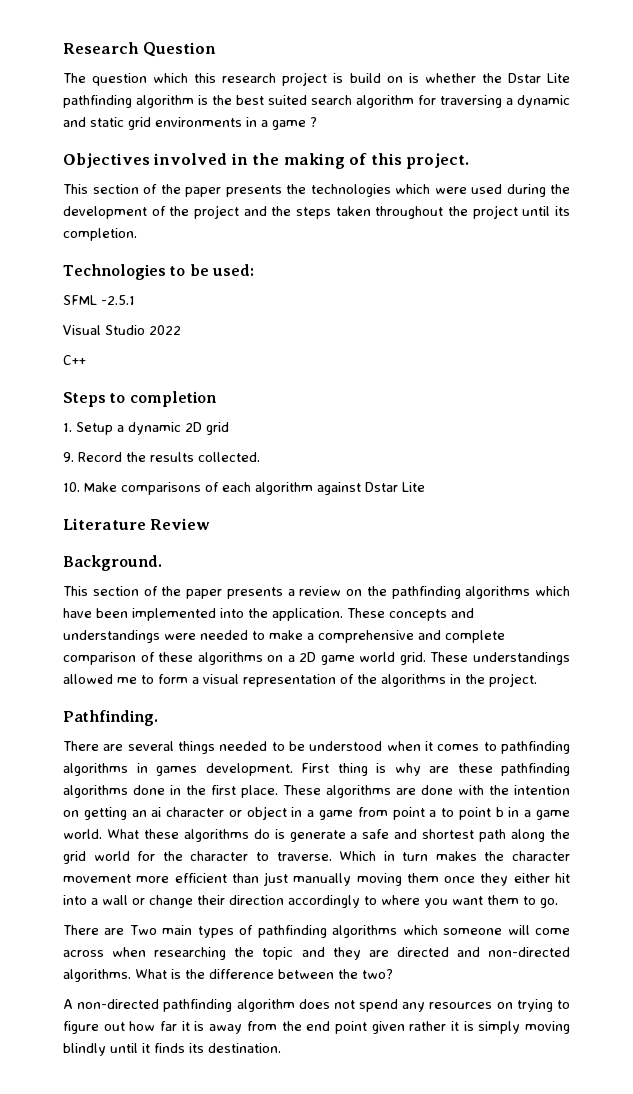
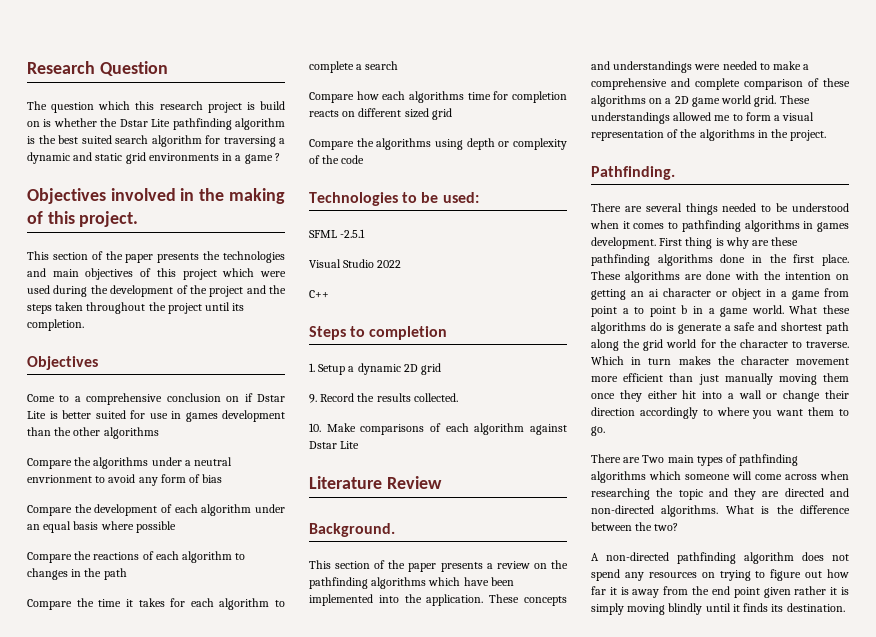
- This section of the paper presents the technologies which were used during the development of the project and the steps taken throughout the project until its completion.
+ This section of the paper presents the technologies and main objectives of this project which were used during the development of the project and the steps taken throughout the project until its completion.
+ Objectives
+ Come to a comprehensive conclusion on if Dstar Lite is better suited for use in games development than the other algorithms
+ Compare the algorithms under a neutral envrionment to avoid any form of bias
+ Compare the development of each algorithm under an equal basis where possible
+ Compare the reactions of each algorithm to changes in the path
+ Compare the time it takes for each algorithm to complete a search
+ Compare how each algorithms time for completion reacts on different sized grid
+ Compare the algorithms using depth or complexity of the code

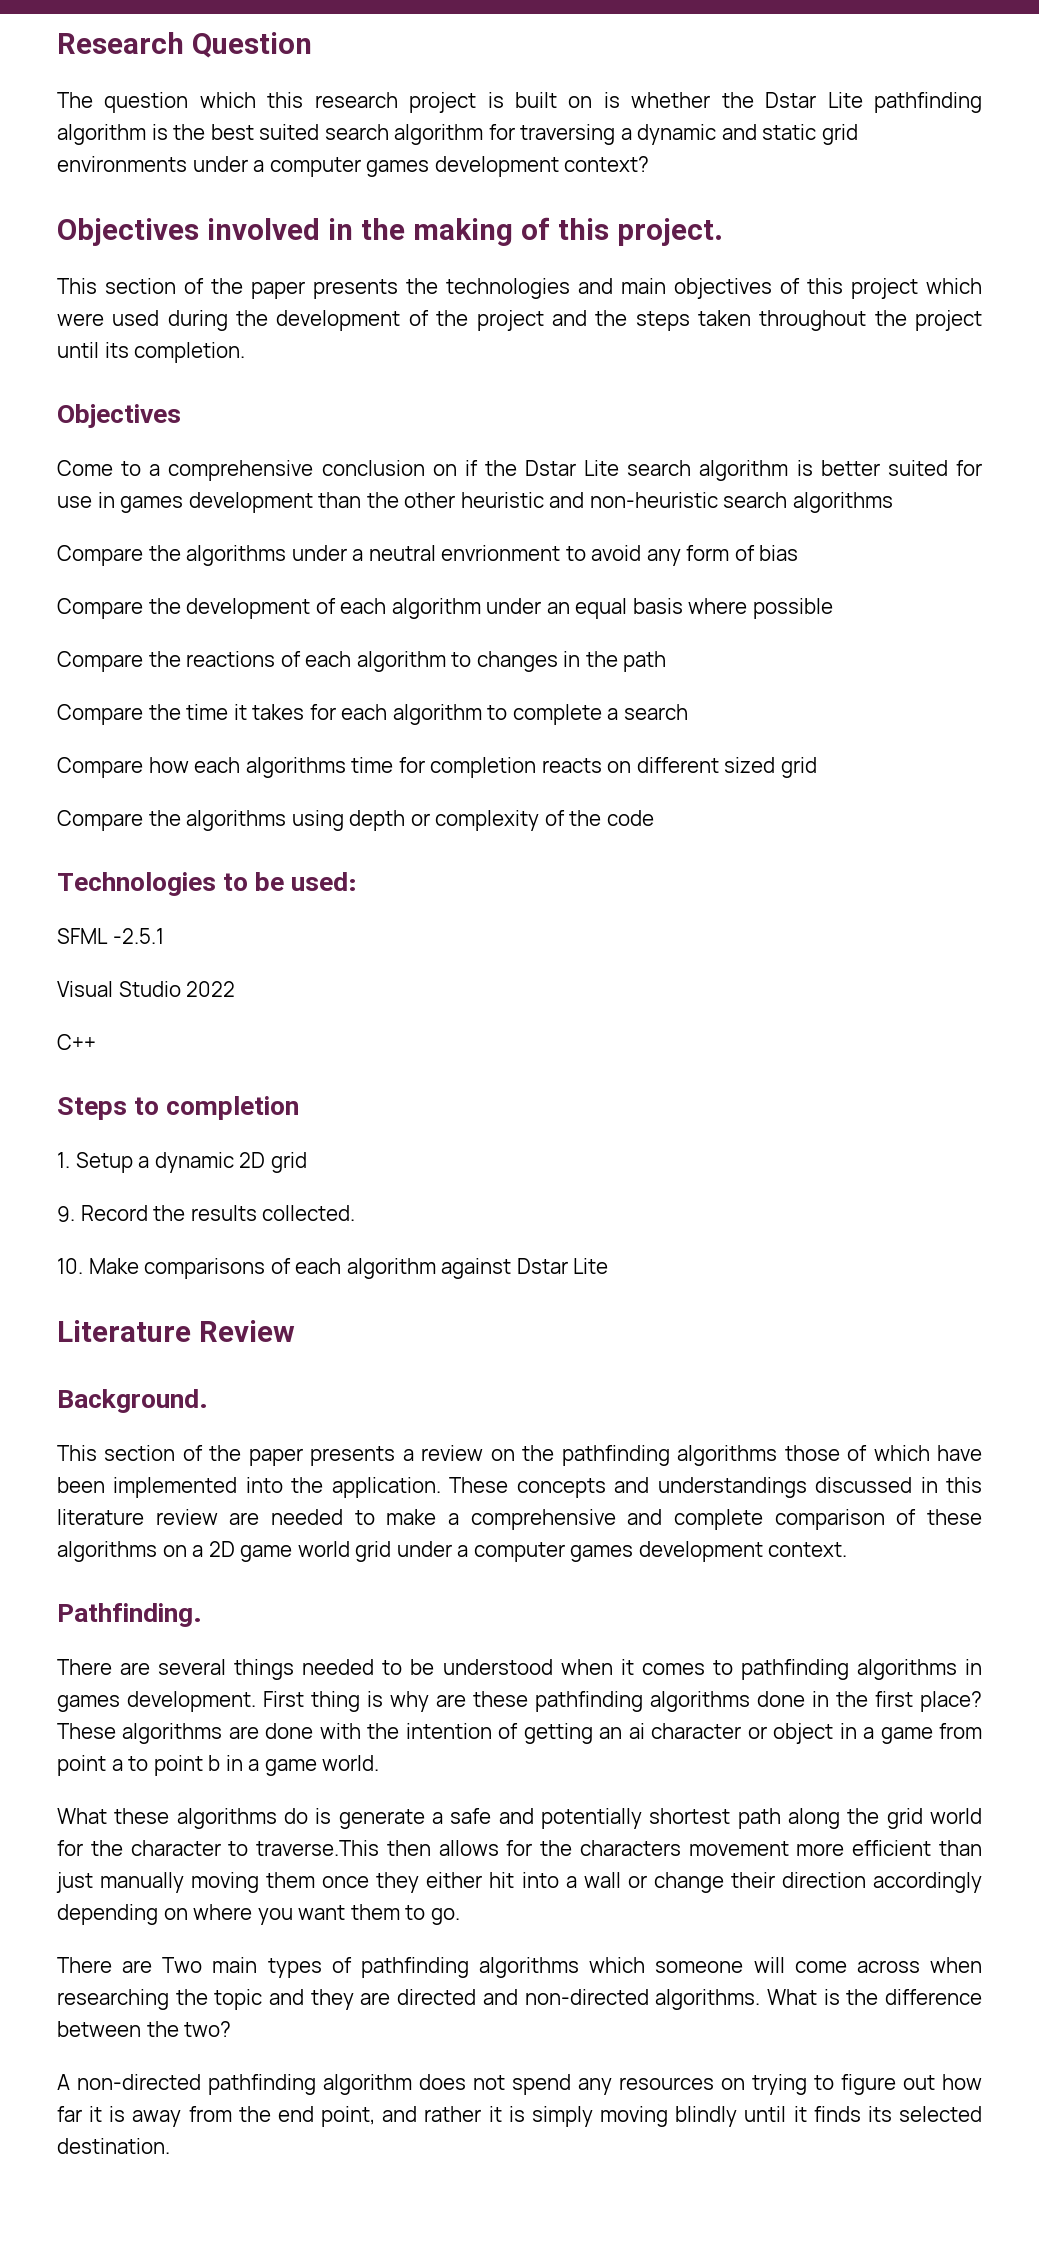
- The question which this research project is build on is whether the Dstar Lite pathfinding algorithm is the best suited search algorithm for traversing a dynamic and static grid environments in a game ?
+ The question which this research project is built on is whether the Dstar Lite pathfinding algorithm is the best suited search algorithm for traversing a dynamic and static grid environments under a computer games development context?
- Come to a comprehensive conclusion on if Dstar Lite is better suited for use in games development than the other algorithms
+ Come to a comprehensive conclusion on if the Dstar Lite search algorithm is better suited for use in games development than the other heuristic and non-heuristic search algorithms
- This section of the paper presents a review on the pathfinding algorithms which have been implemented into the application.
+ This section of the paper presents a review on the pathfinding algorithms those of which have been implemented into the application.
- These concepts and understandings were needed to make a comprehensive and complete comparison of these algorithms on a 2D game world grid. These understandings allowed me to form a visual representation of the algorithms in the project.
+ These concepts and understandings discussed in this literature review are needed to make a comprehensive and complete comparison of these algorithms on a 2D game world grid under a computer games development context.
- First thing is why are these pathfinding algorithms done in the first place.
+ First thing is why are these pathfinding algorithms done in the first place?
- These algorithms are done with the intention on getting an ai character or object in a game from point a to point b in a game world. What these algorithms do is generate a safe and shortest path along the grid world for the character to traverse. Which in turn makes the character movement more efficient than just manually moving them once they either hit into a wall or change their direction accordingly to where you want them to go.
+ These algorithms are done with the intention of getting an ai character or object in a game from point a to point b in a game world.
+ What these algorithms do is generate a safe and potentially shortest path along the grid world for the character to traverse.This then allows for the characters movement more efficient than just manually moving them once they either hit into a wall or change their direction accordingly depending on where you want them to go.
- A non-directed pathfinding algorithm does not spend any resources on trying to figure out how far it is away from the end point given rather it is simply moving blindly until it finds its destination.
+ A non-directed pathfinding algorithm does not spend any resources on trying to figure out how far it is away from the end point, and rather it is simply moving blindly until it finds its selected destination.

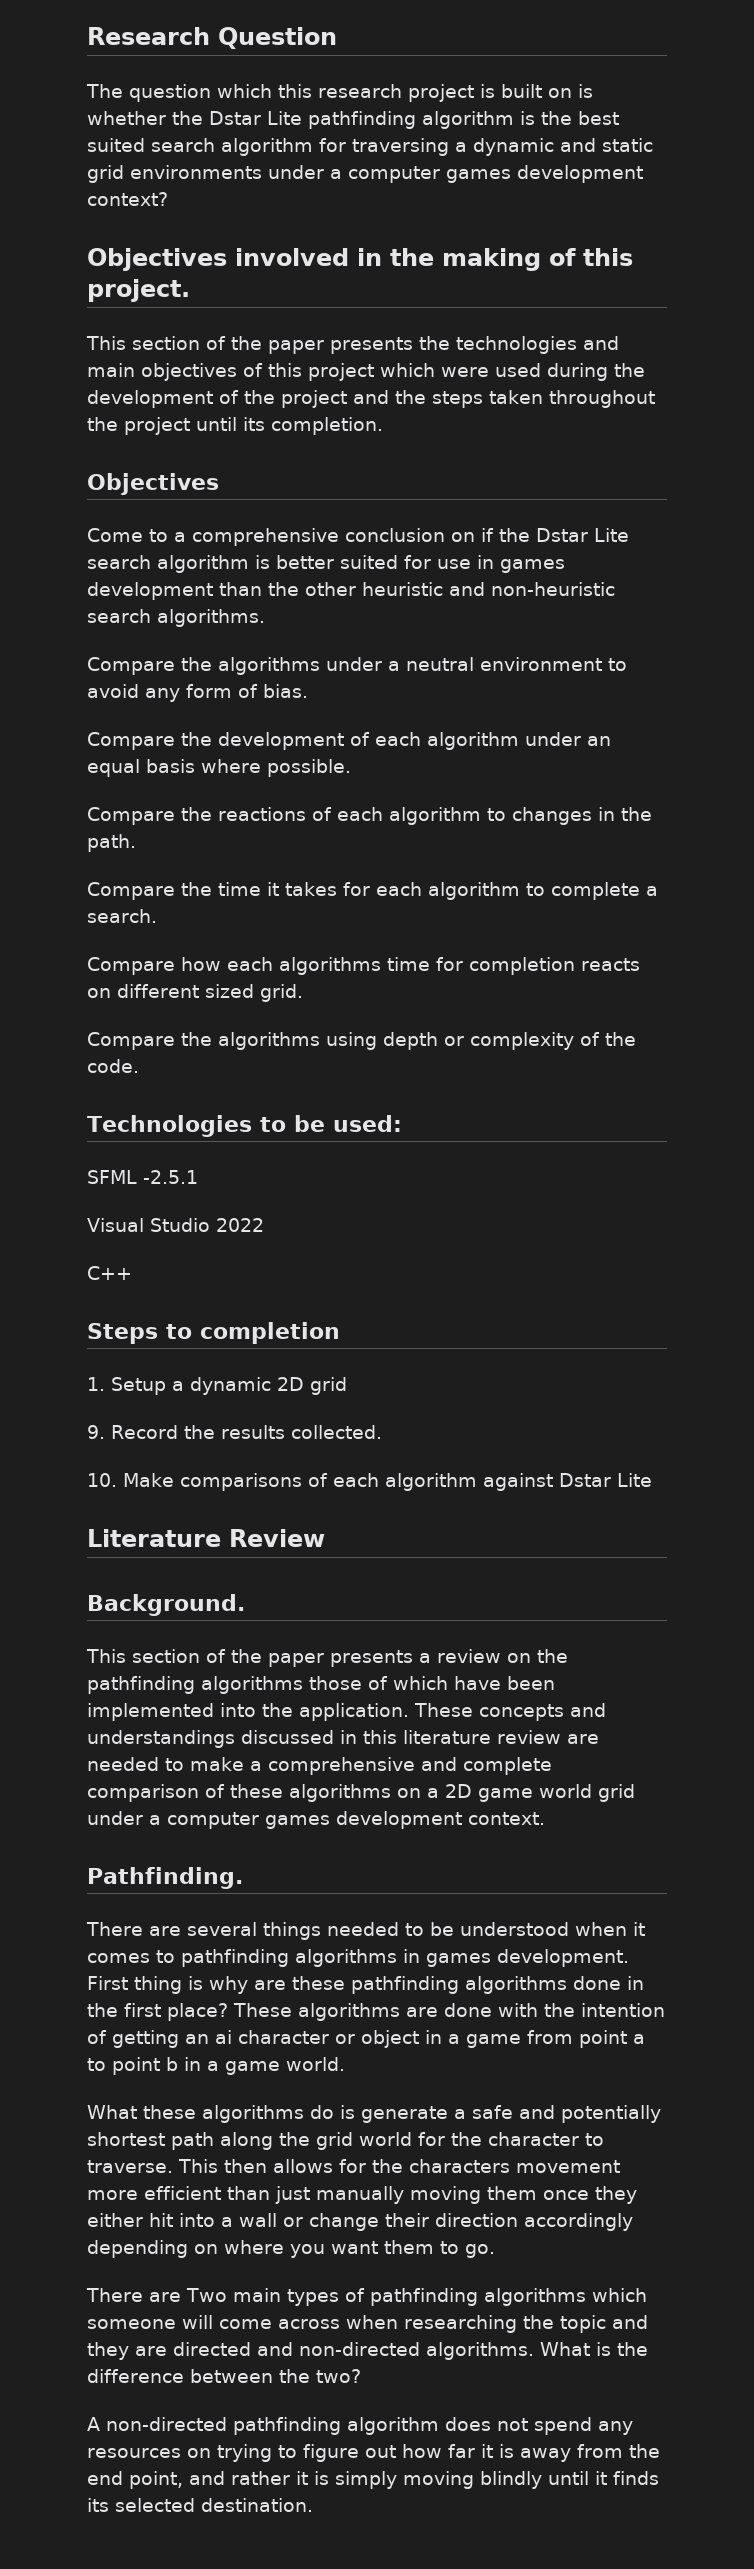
- Come to a comprehensive conclusion on if the Dstar Lite search algorithm is better suited for use in games development than the other heuristic and non-heuristic search algorithms
+ Come to a comprehensive conclusion on if the Dstar Lite search algorithm is better suited for use in games development than the other heuristic and non-heuristic search algorithms.
- Compare the algorithms under a neutral envrionment to avoid any form of bias
+ Compare the algorithms under a neutral environment to avoid any form of bias.
- Compare the development of each algorithm under an equal basis where possible
+ Compare the development of each algorithm under an equal basis where possible.
- Compare the reactions of each algorithm to changes in the path
+ Compare the reactions of each algorithm to changes in the path.
- Compare the time it takes for each algorithm to complete a search
+ Compare the time it takes for each algorithm to complete a search.
- Compare how each algorithms time for completion reacts on different sized grid
+ Compare how each algorithms time for completion reacts on different sized grid.
- Compare the algorithms using depth or complexity of the code
+ Compare the algorithms using depth or complexity of the code.
- What these algorithms do is generate a safe and potentially shortest path along the grid world for the character to traverse.This then allows for the characters movement more efficient than just manually moving them once they either hit into a wall or change their direction accordingly depending on where you want them to go.
+ What these algorithms do is generate a safe and potentially shortest path along the grid world for the character to traverse. This then allows for the characters movement more efficient than just manually moving them once they either hit into a wall or change their direction accordingly depending on where you want them to go.

